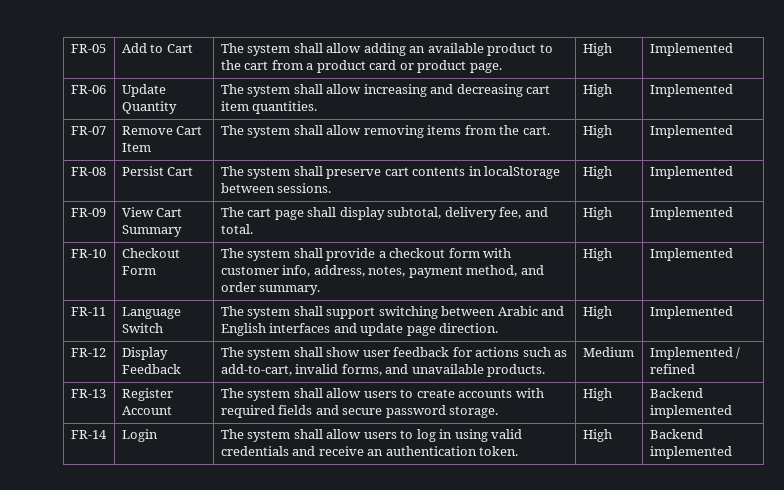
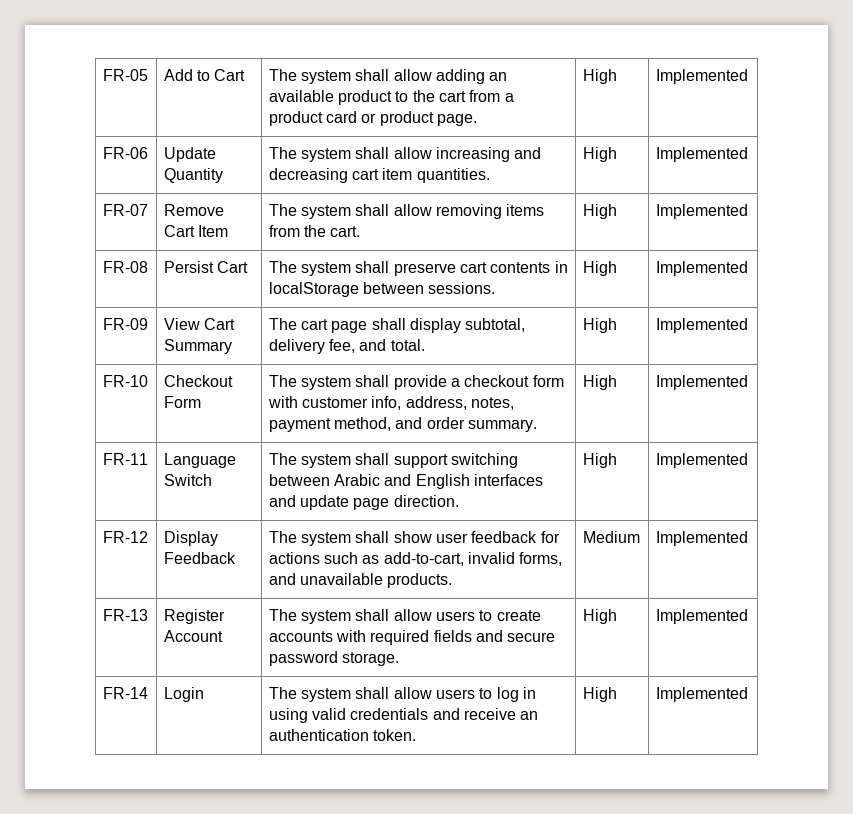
- FR-12 | Display Feedback | The system shall show user feedback for actions such as add-to-cart, invalid forms, and unavailable products. | Medium | Implemented / refined
+ FR-12 | Display Feedback | The system shall show user feedback for actions such as add-to-cart, invalid forms, and unavailable products. | Medium | Implemented
- FR-13 | Register Account | The system shall allow users to create accounts with required fields and secure password storage. | High | Backend implemented
+ FR-13 | Register Account | The system shall allow users to create accounts with required fields and secure password storage. | High | Implemented
- FR-14 | Login | The system shall allow users to log in using valid credentials and receive an authentication token. | High | Backend implemented
+ FR-14 | Login | The system shall allow users to log in using valid credentials and receive an authentication token. | High | Implemented

